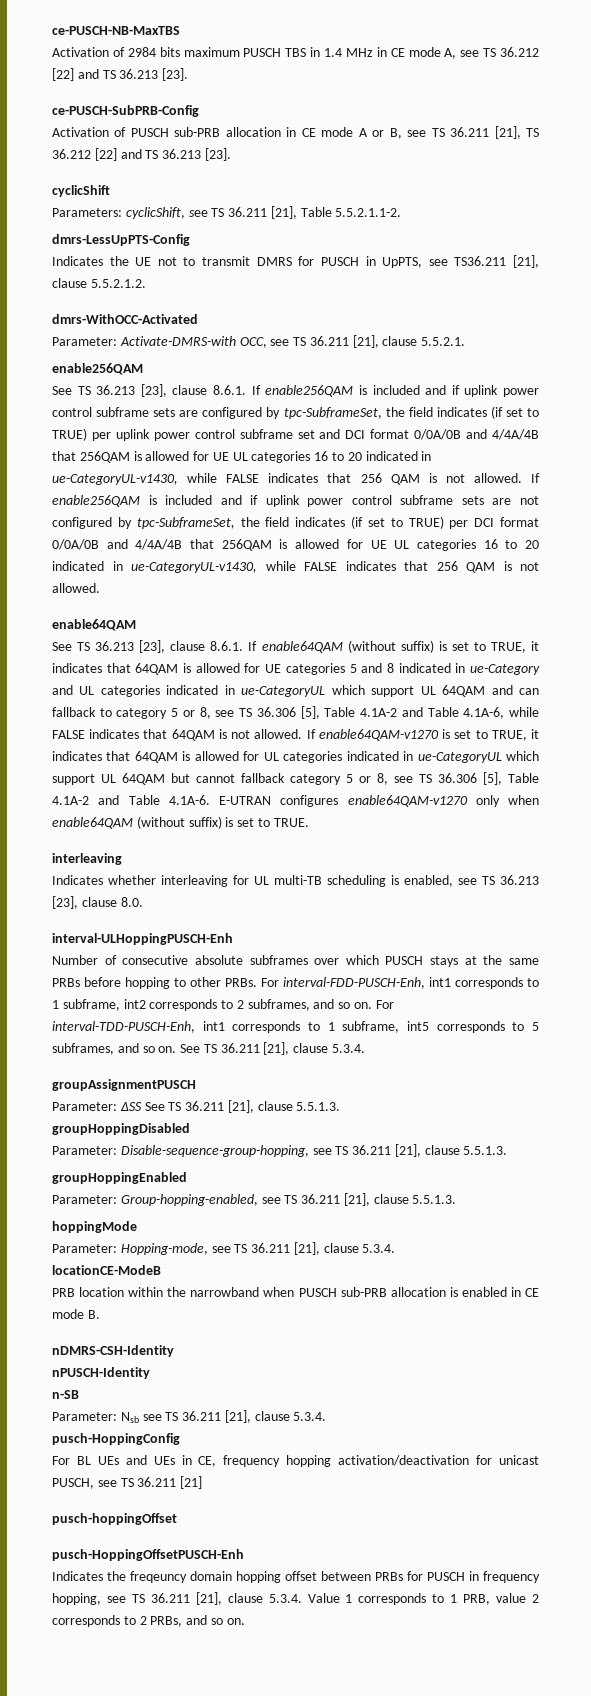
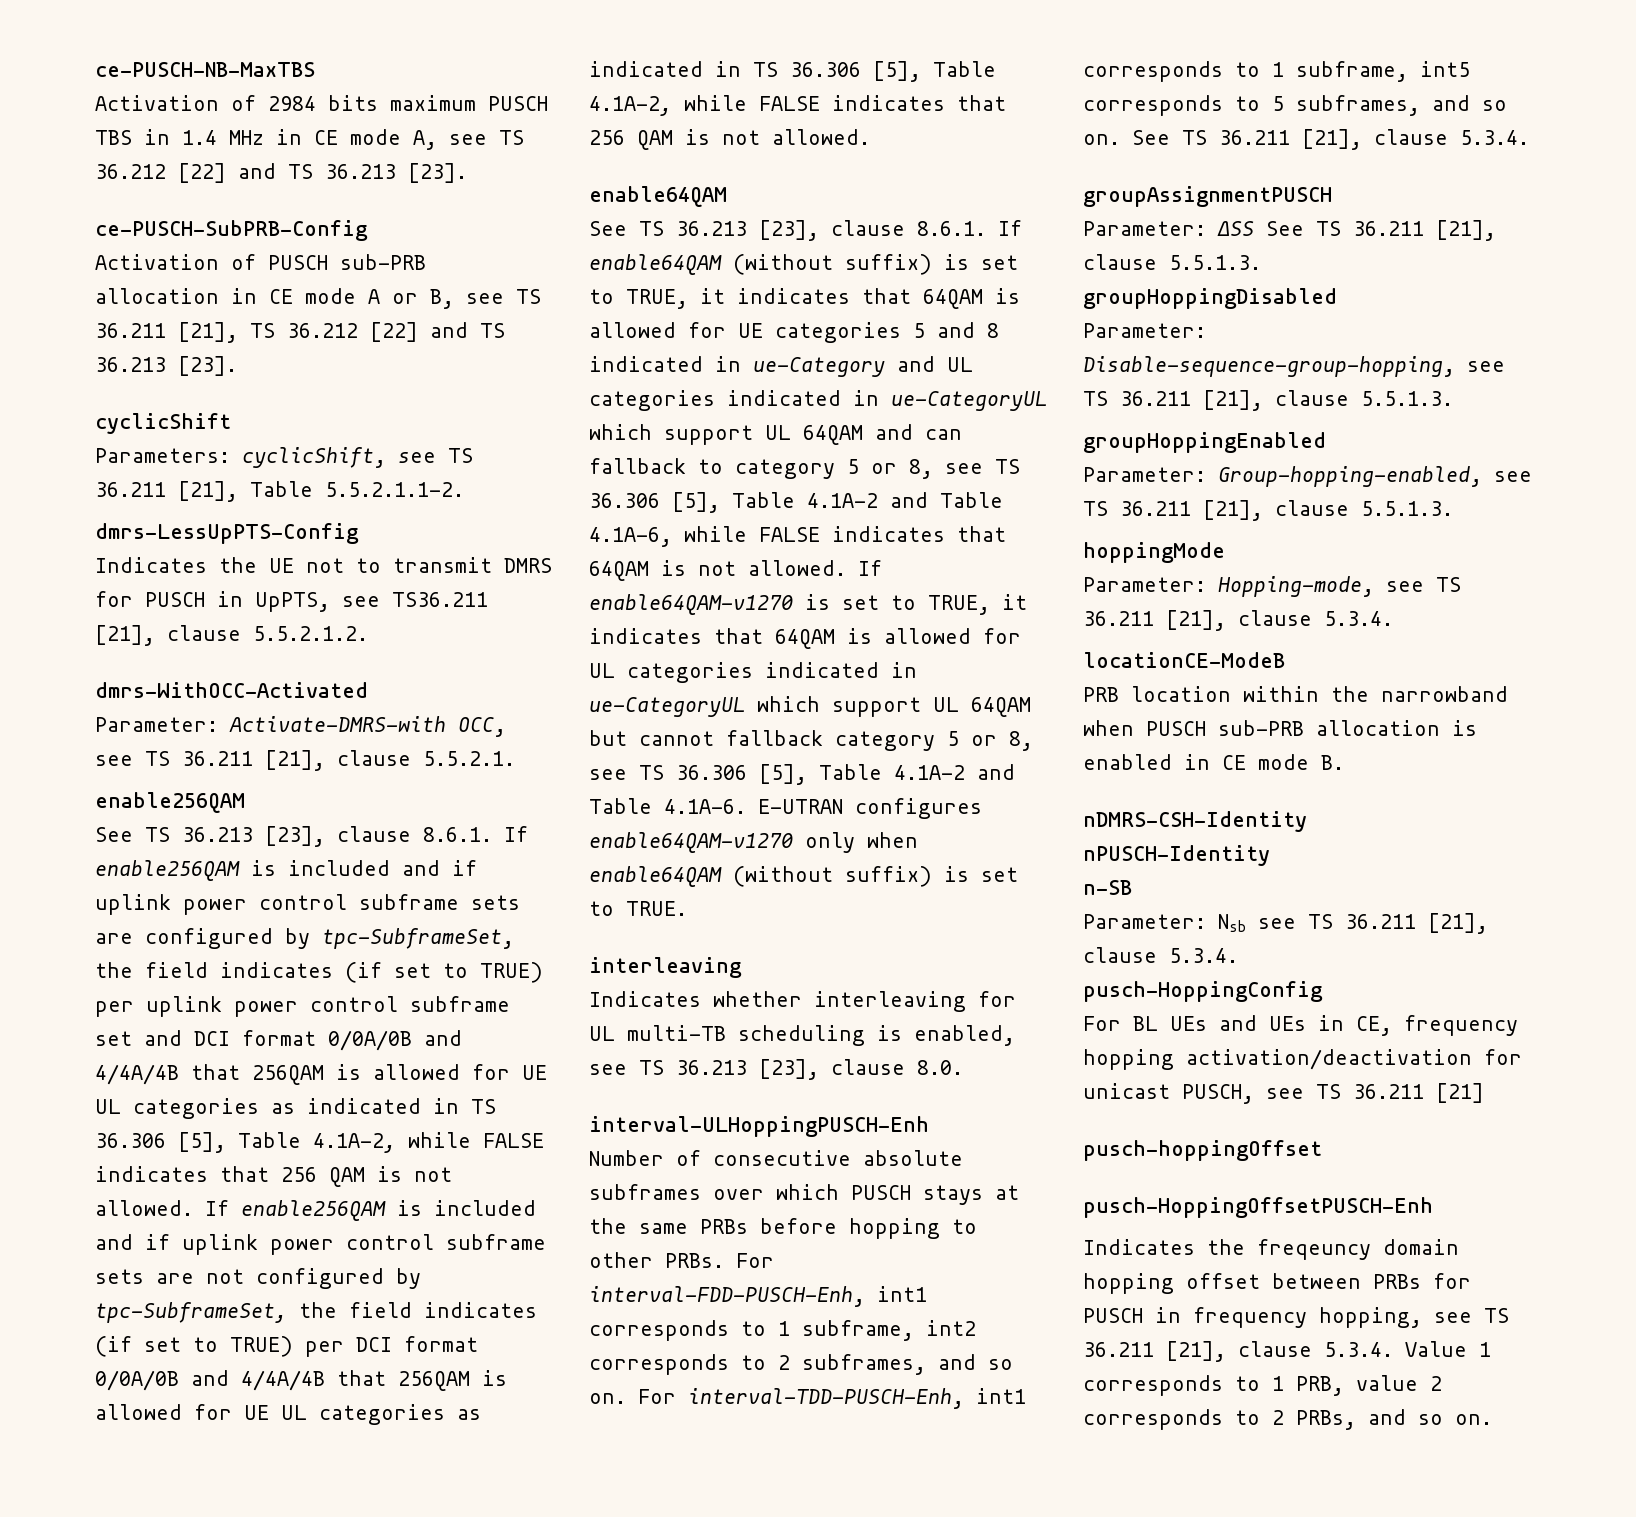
- See TS 36.213 [23], clause 8.6.1. If enable256QAM is included and if uplink power control subframe sets are configured by tpc-SubframeSet, the field indicates (if set to TRUE) per uplink power control subframe set and DCI format 0/0A/0B and 4/4A/4B that 256QAM is allowed for UE UL categories 16 to 20 indicated in ue-CategoryUL-v1430, while FALSE indicates that 256 QAM is not allowed.
+ See TS 36.213 [23], clause 8.6.1. If enable256QAM is included and if uplink power control subframe sets are configured by tpc-SubframeSet, the field indicates (if set to TRUE) per uplink power control subframe set and DCI format 0/0A/0B and 4/4A/4B that 256QAM is allowed for UE UL categories as indicated in TS 36.306 [5], Table 4.1A-2, while FALSE indicates that 256 QAM is not allowed.
- If enable256QAM is included and if uplink power control subframe sets are not configured by tpc-SubframeSet, the field indicates (if set to TRUE) per DCI format 0/0A/0B and 4/4A/4B that 256QAM is allowed for UE UL categories 16 to 20 indicated in ue-CategoryUL-v1430, while FALSE indicates that 256 QAM is not allowed.
+ If enable256QAM is included and if uplink power control subframe sets are not configured by tpc-SubframeSet, the field indicates (if set to TRUE) per DCI format 0/0A/0B and 4/4A/4B that 256QAM is allowed for UE UL categories as indicated in TS 36.306 [5], Table 4.1A-2, while FALSE indicates that 256 QAM is not allowed.

